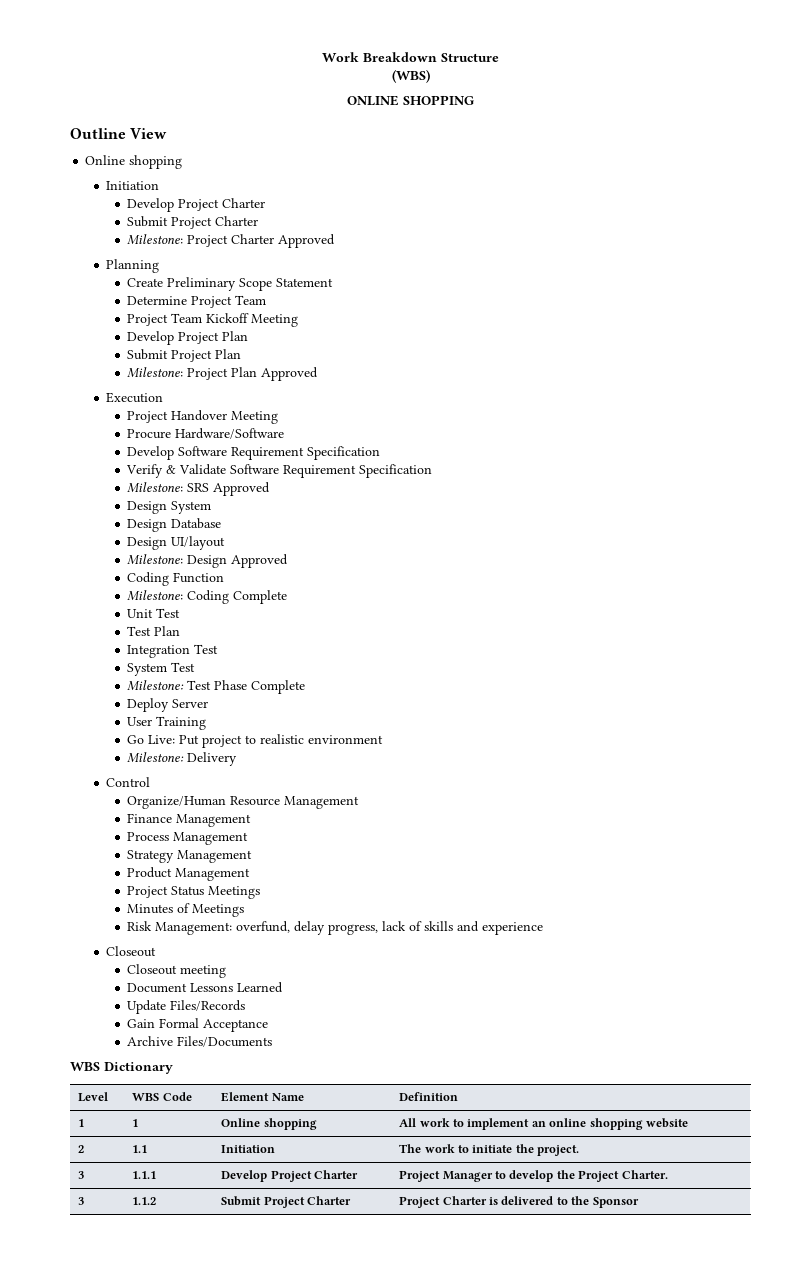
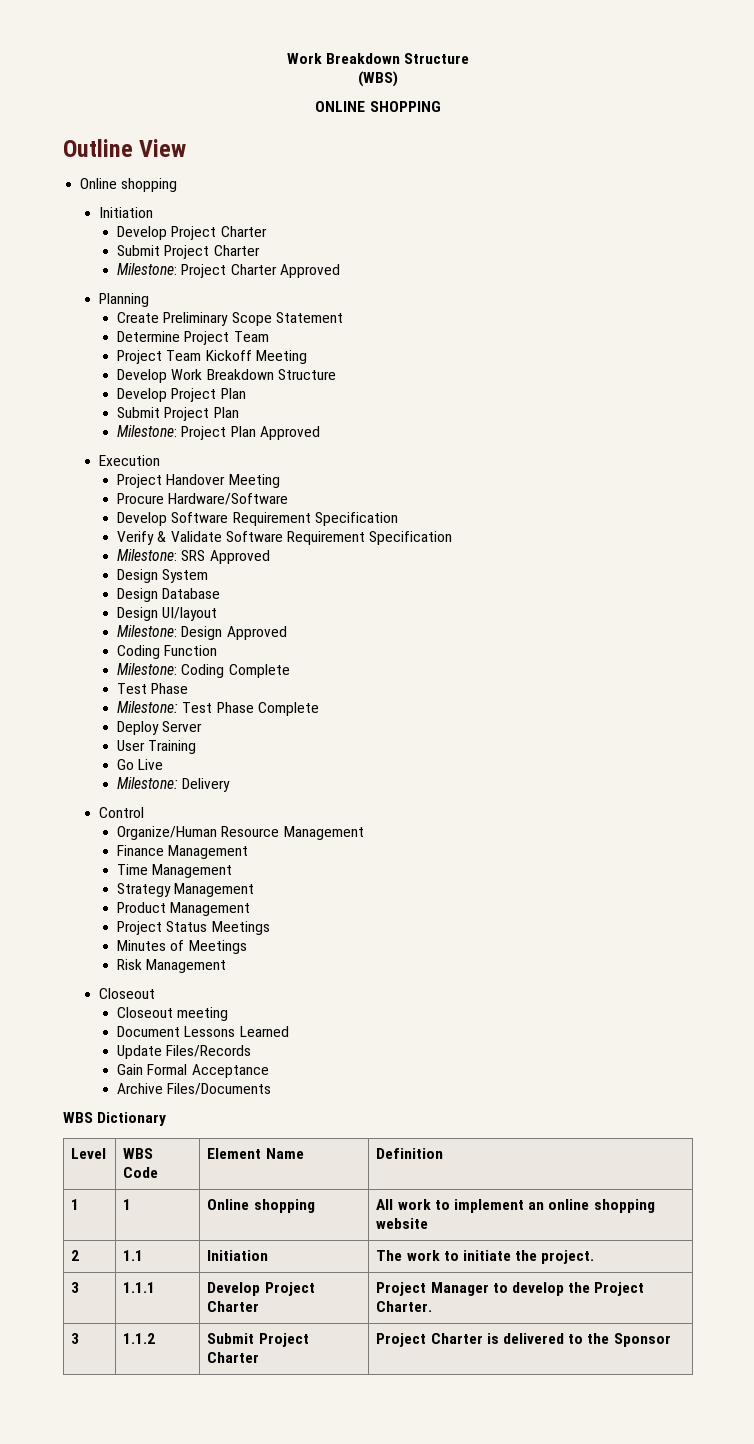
+ Develop Work Breakdown Structure
  Milestone: Coding Complete
- Unit Test
- Test Plan
- Integration Test
- System Test
+ Test Phase
- Go Live: Put project to realistic environment
+ Go Live
- Process Management
+ Time Management
- Risk Management: overfund, delay progress, lack of skills and experience
+ Risk Management

